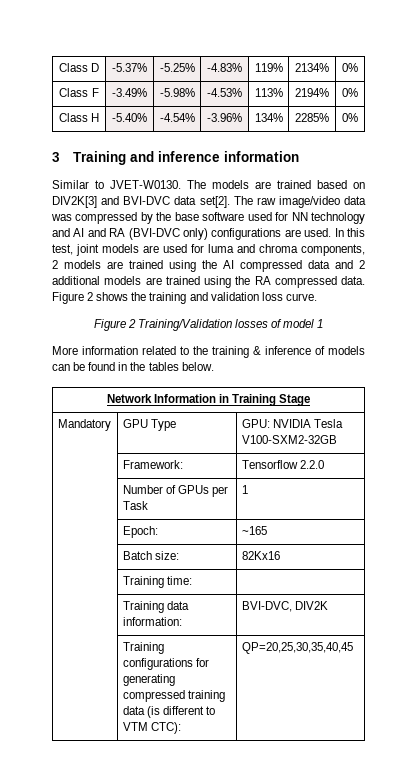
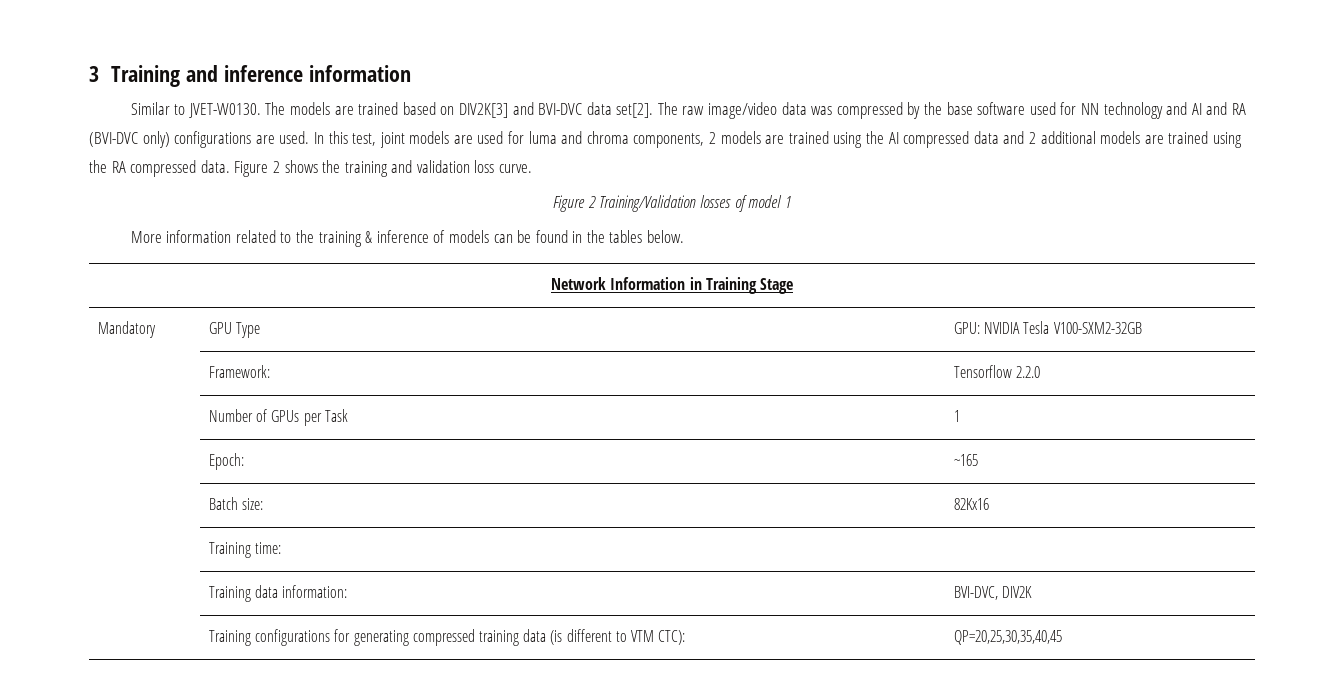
- Class D | -5.37% | -5.25% | -4.83% | 119% | 2134% | 0%
- Class F | -3.49% | -5.98% | -4.53% | 113% | 2194% | 0%
- Class H | -5.40% | -4.54% | -3.96% | 134% | 2285% | 0%

